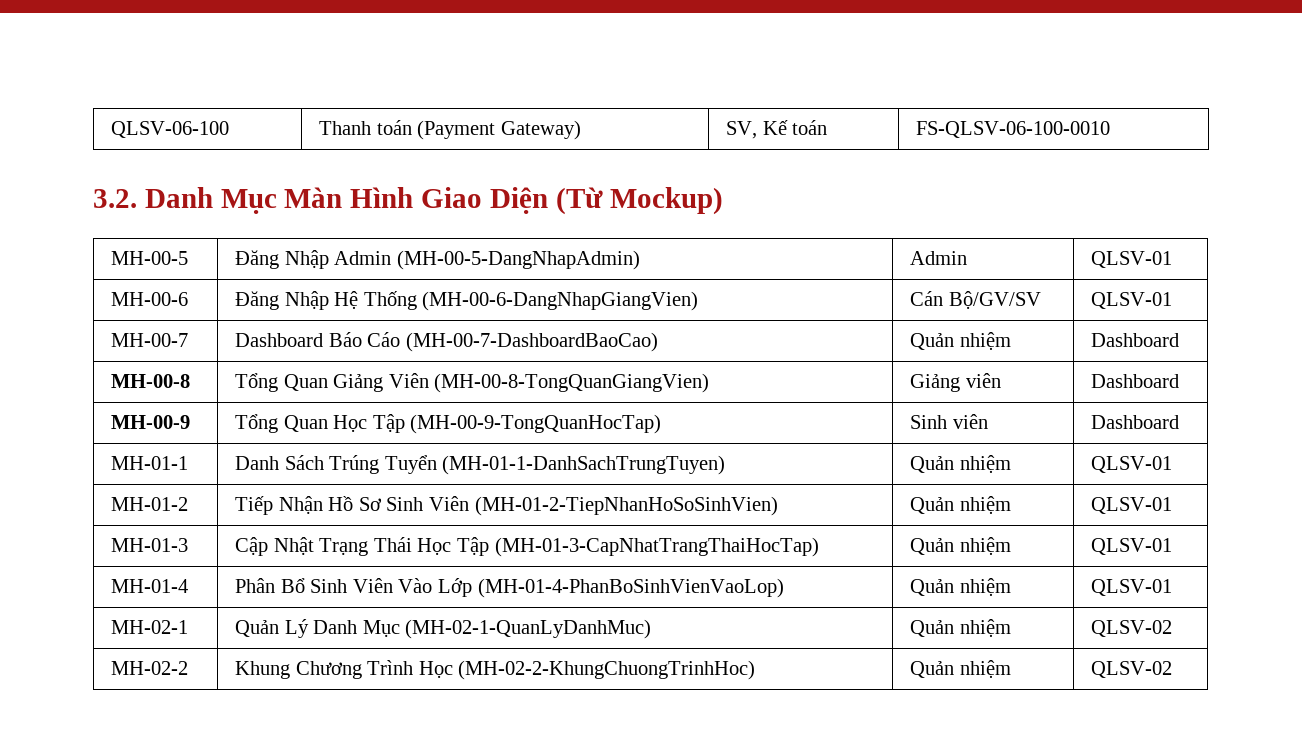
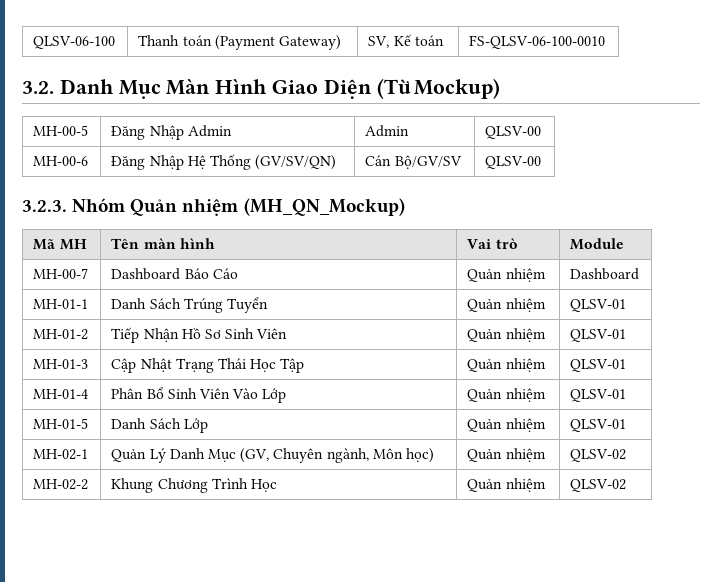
- MH-00-5 | Đăng Nhập Admin (MH-00-5-DangNhapAdmin) | Admin | QLSV-01
+ MH-00-5 | Đăng Nhập Admin | Admin | QLSV-00
- MH-00-6 | Đăng Nhập Hệ Thống (MH-00-6-DangNhapGiangVien) | Cán Bộ/GV/SV | QLSV-01
+ MH-00-6 | Đăng Nhập Hệ Thống (GV/SV/QN) | Cán Bộ/GV/SV | QLSV-00
+ 3.2.3. Nhóm Quản nhiệm (MH_QN_Mockup)
+ Mã MH | Tên màn hình | Vai trò | Module
- MH-00-7 | Dashboard Báo Cáo (MH-00-7-DashboardBaoCao) | Quản nhiệm | Dashboard
+ MH-00-7 | Dashboard Báo Cáo | Quản nhiệm | Dashboard
- MH-00-8 | Tổng Quan Giảng Viên (MH-00-8-TongQuanGiangVien) | Giảng viên | Dashboard
- MH-00-9 | Tổng Quan Học Tập (MH-00-9-TongQuanHocTap) | Sinh viên | Dashboard
- MH-01-1 | Danh Sách Trúng Tuyển (MH-01-1-DanhSachTrungTuyen) | Quản nhiệm | QLSV-01
+ MH-01-1 | Danh Sách Trúng Tuyển | Quản nhiệm | QLSV-01
- MH-01-2 | Tiếp Nhận Hồ Sơ Sinh Viên (MH-01-2-TiepNhanHoSoSinhVien) | Quản nhiệm | QLSV-01
+ MH-01-2 | Tiếp Nhận Hồ Sơ Sinh Viên | Quản nhiệm | QLSV-01
- MH-01-3 | Cập Nhật Trạng Thái Học Tập (MH-01-3-CapNhatTrangThaiHocTap) | Quản nhiệm | QLSV-01
+ MH-01-3 | Cập Nhật Trạng Thái Học Tập | Quản nhiệm | QLSV-01
- MH-01-4 | Phân Bổ Sinh Viên Vào Lớp (MH-01-4-PhanBoSinhVienVaoLop) | Quản nhiệm | QLSV-01
+ MH-01-4 | Phân Bổ Sinh Viên Vào Lớp | Quản nhiệm | QLSV-01
+ MH-01-5 | Danh Sách Lớp | Quản nhiệm | QLSV-01
- MH-02-1 | Quản Lý Danh Mục (MH-02-1-QuanLyDanhMuc) | Quản nhiệm | QLSV-02
+ MH-02-1 | Quản Lý Danh Mục (GV, Chuyên ngành, Môn học) | Quản nhiệm | QLSV-02
- MH-02-2 | Khung Chương Trình Học (MH-02-2-KhungChuongTrinhHoc) | Quản nhiệm | QLSV-02
+ MH-02-2 | Khung Chương Trình Học | Quản nhiệm | QLSV-02

